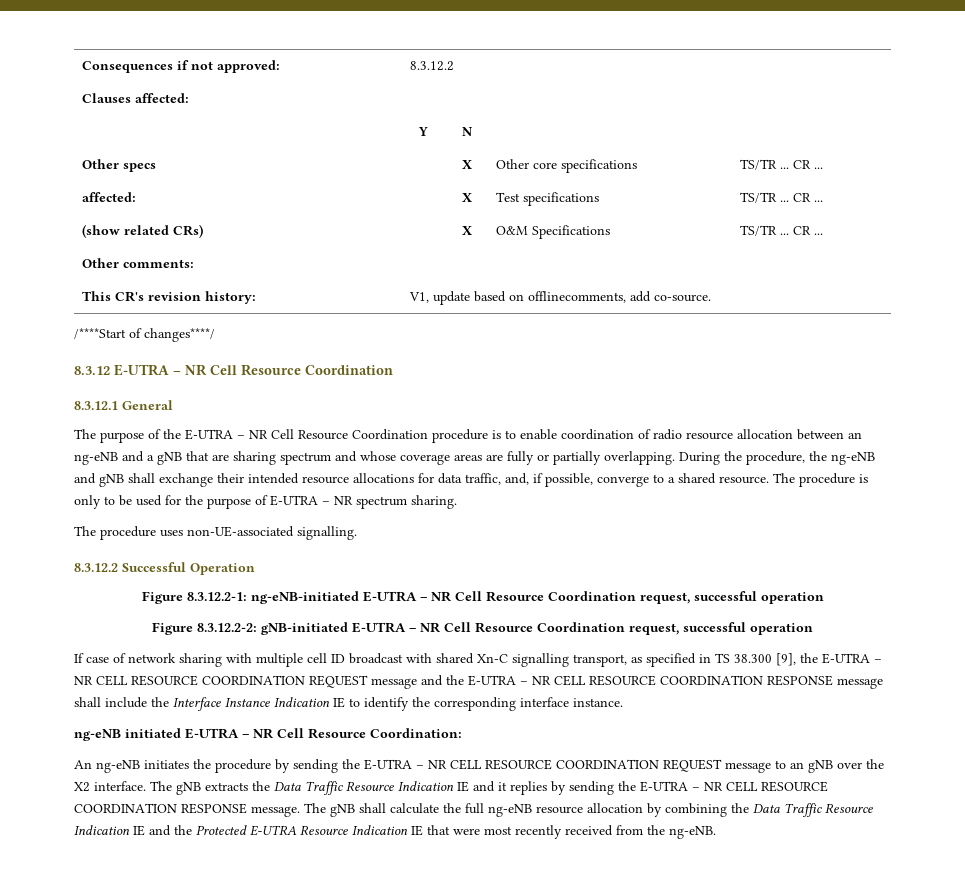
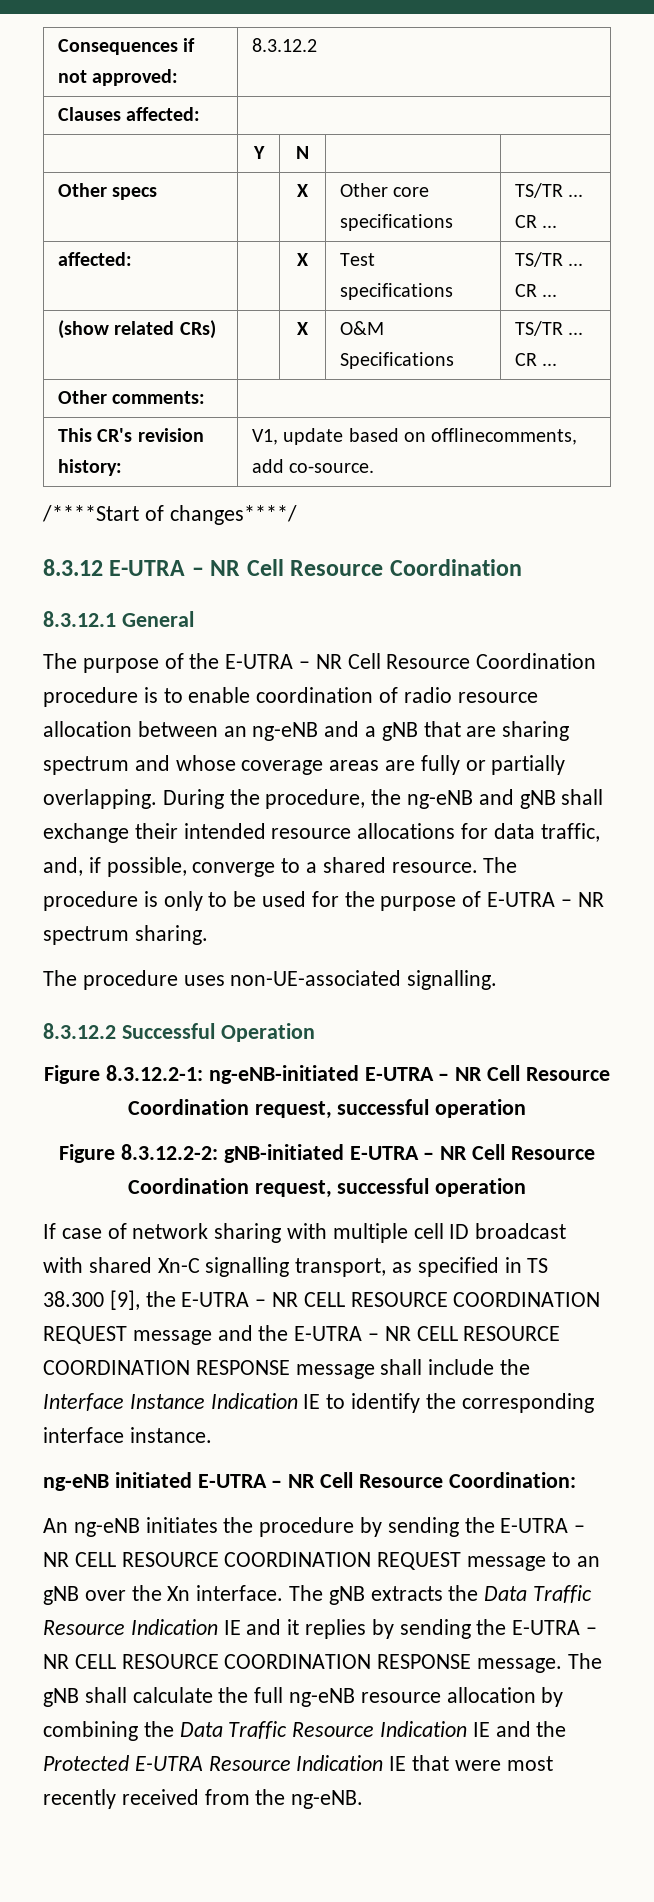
- An ng-eNB initiates the procedure by sending the E-UTRA – NR CELL RESOURCE COORDINATION REQUEST message to an gNB over the X2 interface.
+ An ng-eNB initiates the procedure by sending the E-UTRA – NR CELL RESOURCE COORDINATION REQUEST message to an gNB over the Xn interface.

